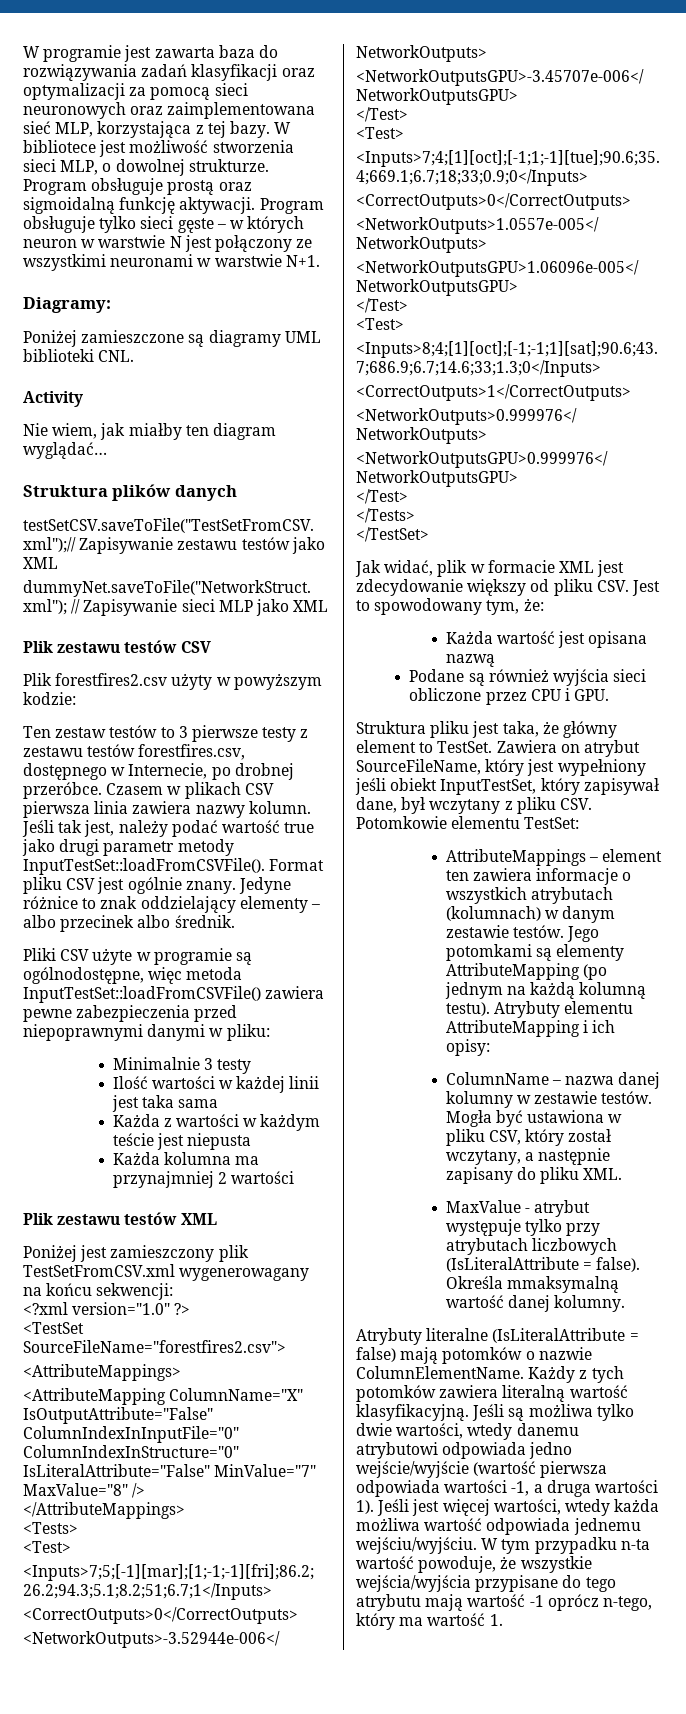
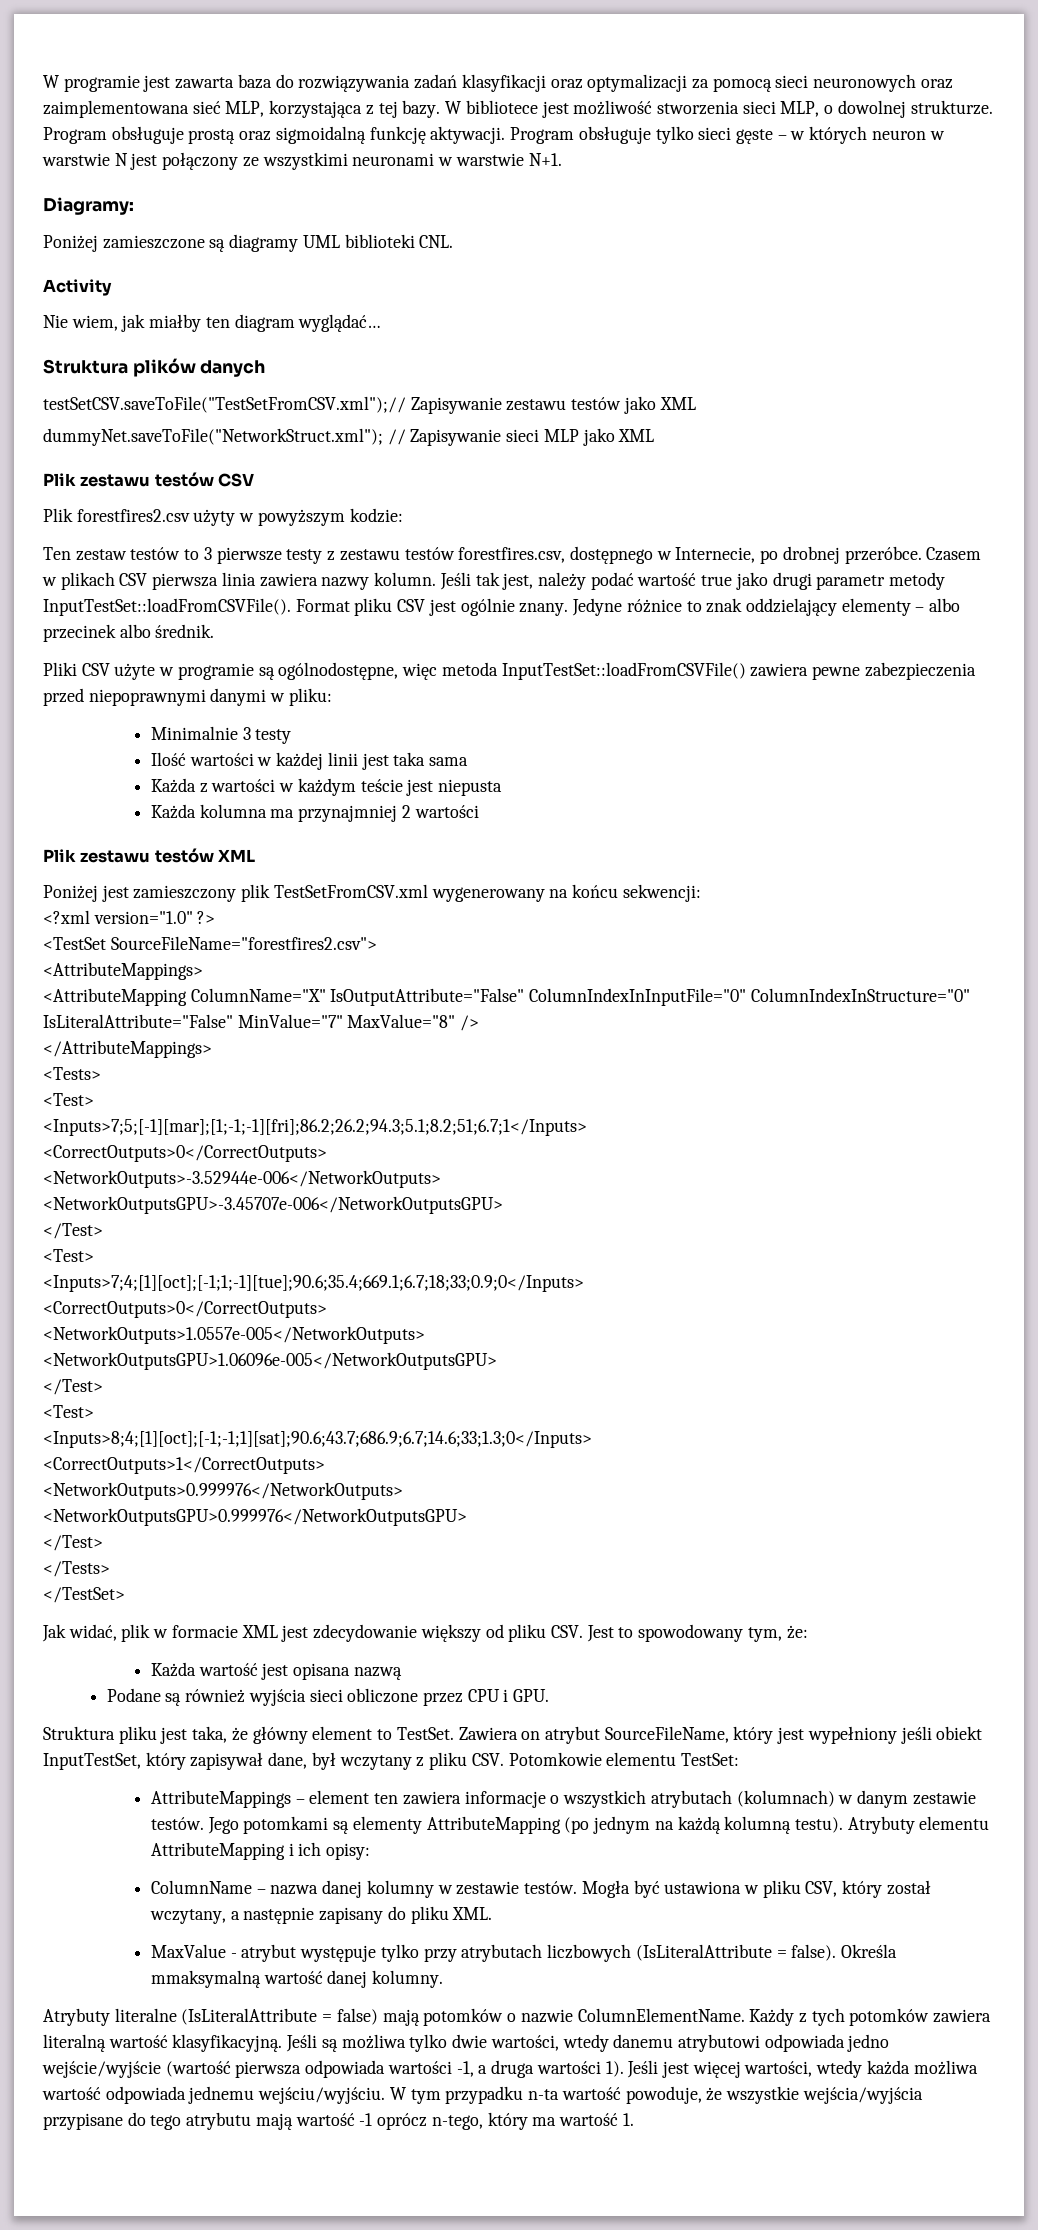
- Poniżej jest zamieszczony plik TestSetFromCSV.xml wygenerowagany na końcu sekwencji:
+ Poniżej jest zamieszczony plik TestSetFromCSV.xml wygenerowany na końcu sekwencji:

